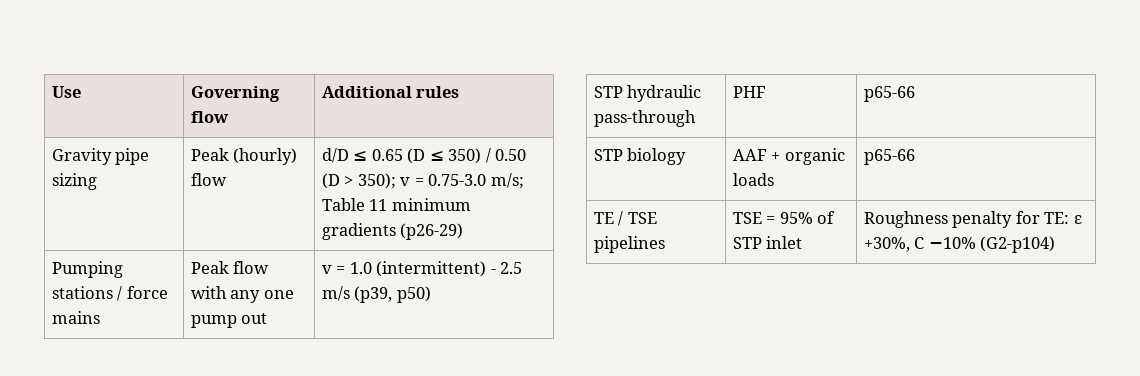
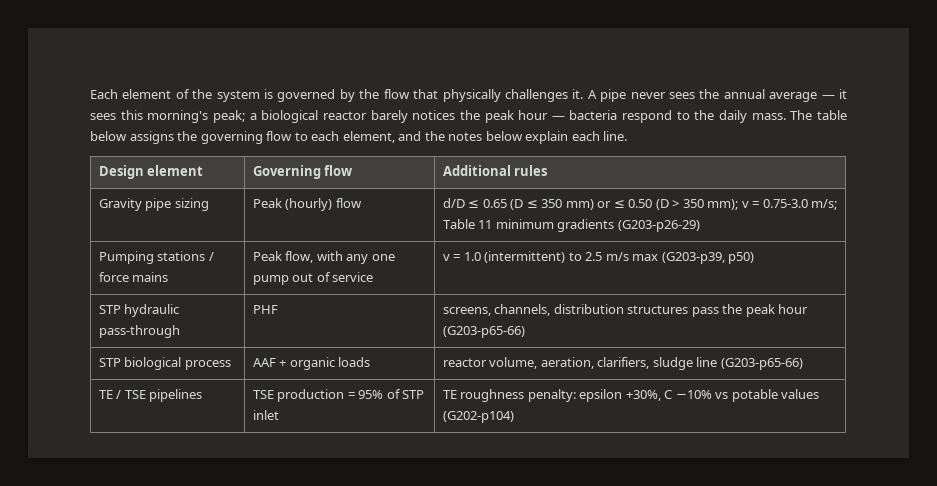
- Use | Governing flow | Additional rules
+ Each element of the system is governed by the flow that physically challenges it. A pipe never sees the annual average — it sees this morning's peak; a biological reactor barely notices the peak hour — bacteria respond to the daily mass. The table below assigns the governing flow to each element, and the notes below explain each line.
+ Design element | Governing flow | Additional rules
- Gravity pipe sizing | Peak (hourly) flow | d/D ≤ 0.65 (D ≤ 350) / 0.50 (D > 350); v = 0.75-3.0 m/s; Table 11 minimum gradients (p26-29)
+ Gravity pipe sizing | Peak (hourly) flow | d/D ≤ 0.65 (D ≤ 350 mm) or ≤ 0.50 (D > 350 mm); v = 0.75-3.0 m/s; Table 11 minimum gradients (G203-p26-29)
- Pumping stations / force mains | Peak flow with any one pump out | v = 1.0 (intermittent) - 2.5 m/s (p39, p50)
+ Pumping stations / force mains | Peak flow, with any one pump out of service | v = 1.0 (intermittent) to 2.5 m/s max (G203-p39, p50)
- STP hydraulic pass-through | PHF | p65-66
- STP biology | AAF + organic loads | p65-66
+ STP hydraulic pass-through | PHF | screens, channels, distribution structures pass the peak hour (G203-p65-66)
+ STP biological process | AAF + organic loads | reactor volume, aeration, clarifiers, sludge line (G203-p65-66)
- TE / TSE pipelines | TSE = 95% of STP inlet | Roughness penalty for TE: ε +30%, C −10% (G2-p104)
+ TE / TSE pipelines | TSE production = 95% of STP inlet | TE roughness penalty: epsilon +30%, C −10% vs potable values (G202-p104)

